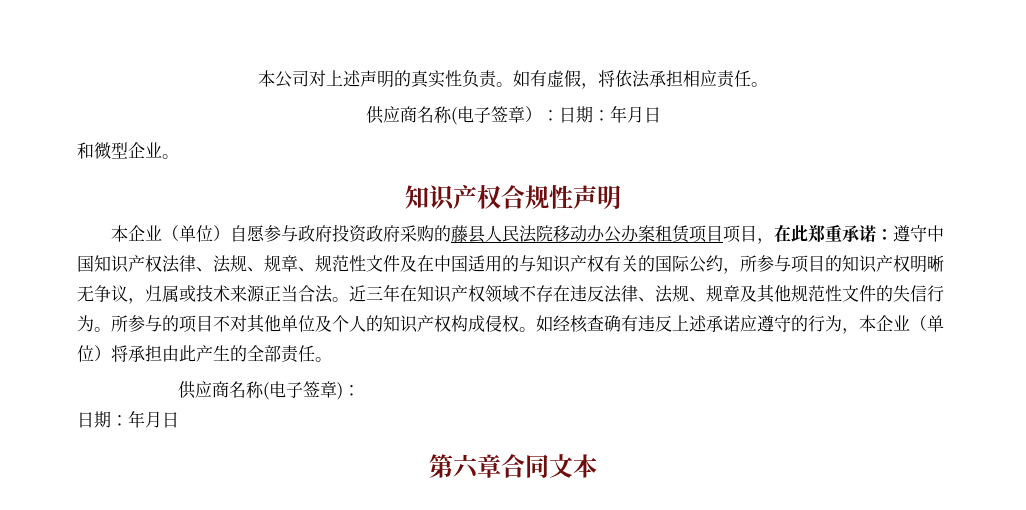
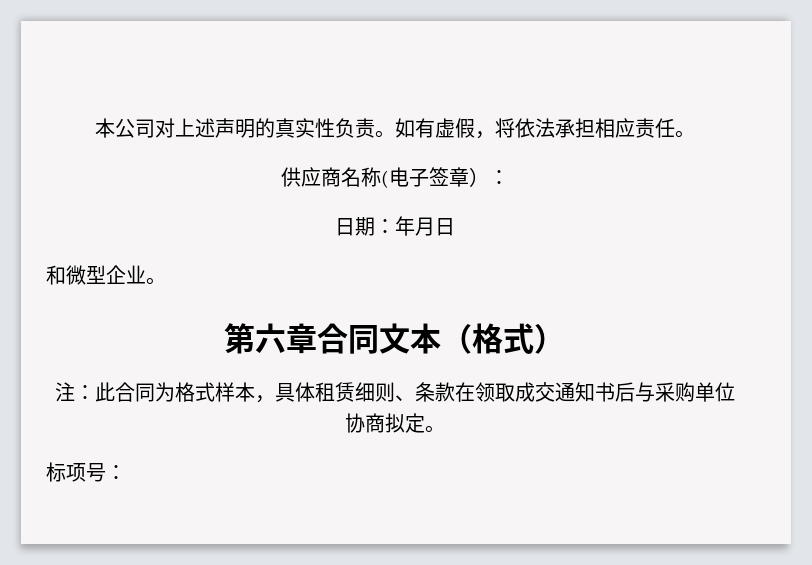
- 供应商名称(电子签章）：日期：年月日
+ 供应商名称(电子签章）：
+ 日期：年月日
- 知识产权合规性声明
- 本企业（单位）自愿参与政府投资政府采购的藤县人民法院移动办公办案租赁项目项目，在此郑重承诺：遵守中国知识产权法律、法规、规章、规范性文件及在中国适用的与知识产权有关的国际公约，所参与项目的知识产权明晰无争议，归属或技术来源正当合法。近三年在知识产权领域不存在违反法律、法规、规章及其他规范性文件的失信行为。所参与的项目不对其他单位及个人的知识产权构成侵权。如经核查确有违反上述承诺应遵守的行为，本企业（单位）将承担由此产生的全部责任。
- 供应商名称(电子签章)：
- 日期：年月日
- 第六章合同文本
+ 第六章合同文本（格式）
+ 注：此合同为格式样本，具体租赁细则、条款在领取成交通知书后与采购单位协商拟定。
+ 标项号：

